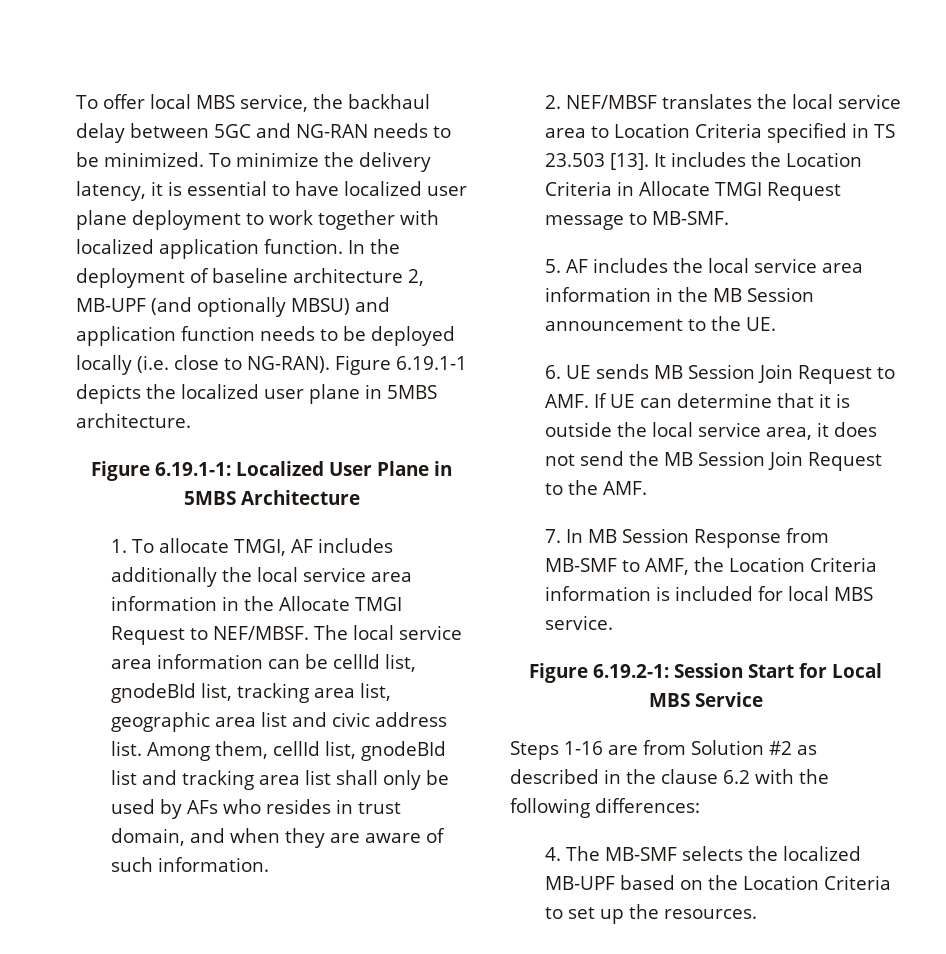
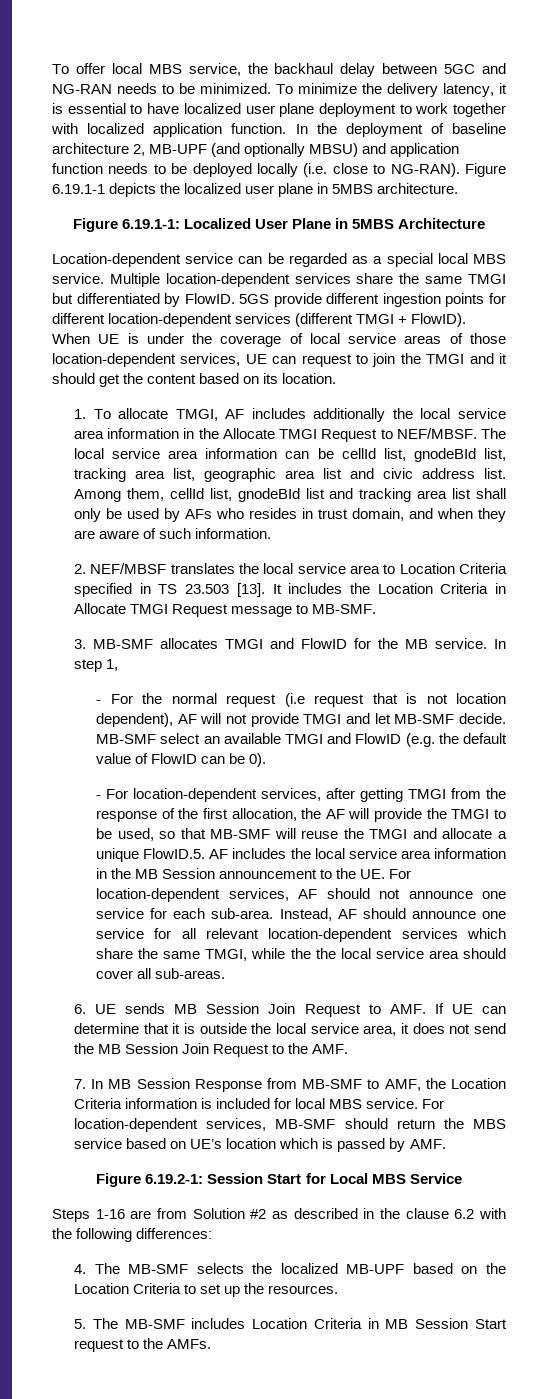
+ Location-dependent service can be regarded as a special local MBS service. Multiple location-dependent services share the same TMGI but differentiated by FlowID. 5GS provide different ingestion points for different location-dependent services (different TMGI + FlowID). When UE is under the coverage of local service areas of those location-dependent services, UE can request to join the TMGI and it should get the content based on its location.
- 5. AF includes the local service area information in the MB Session announcement to the UE.
+ 3. MB-SMF allocates TMGI and FlowID for the MB service. In step 1,
+ - For the normal request (i.e request that is not location dependent), AF will not provide TMGI and let MB-SMF decide. MB-SMF select an available TMGI and FlowID (e.g. the default value of FlowID can be 0).
+ - For location-dependent services, after getting TMGI from the response of the first allocation, the AF will provide the TMGI to be used, so that MB-SMF will reuse the TMGI and allocate a unique FlowID.5. AF includes the local service area information in the MB Session announcement to the UE. For location-dependent services, AF should not announce one service for each sub-area. Instead, AF should announce one service for all relevant location-dependent services which share the same TMGI, while the the local service area should cover all sub-areas.
+ For location-dependent services, MB-SMF should return the MBS service based on UE’s location which is passed by AMF.
+ 5. The MB-SMF includes Location Criteria in MB Session Start request to the AMFs.

